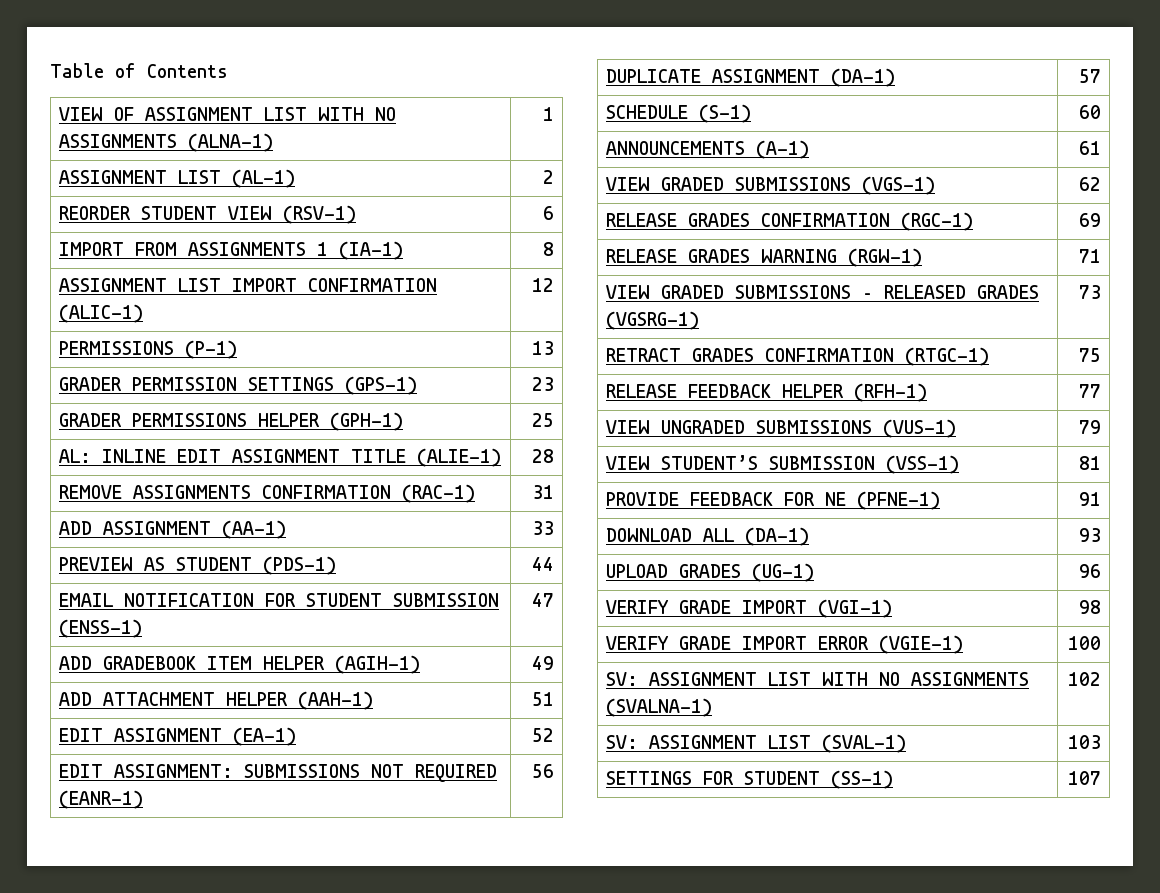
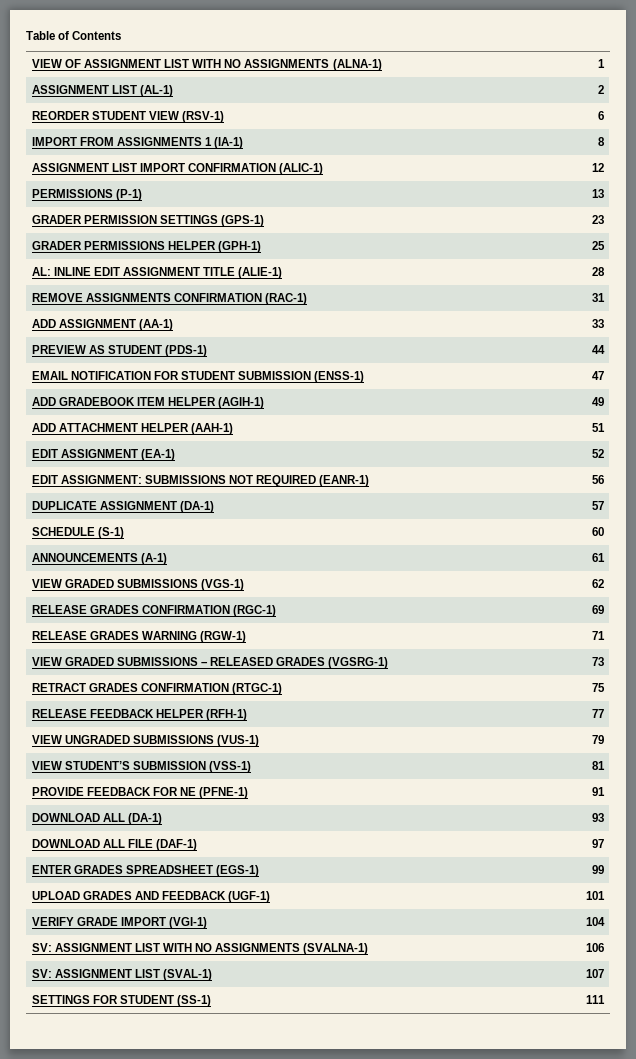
- UPLOAD GRADES (UG-1) | 96
- VERIFY GRADE IMPORT (VGI-1) | 98
- VERIFY GRADE IMPORT ERROR (VGIE-1) | 100
+ DOWNLOAD ALL FILE (DAF-1) | 97
+ ENTER GRADES SPREADSHEET (EGS-1) | 99
+ UPLOAD GRADES AND FEEDBACK (UGF-1) | 101
+ VERIFY GRADE IMPORT (VGI-1) | 104
- SV: ASSIGNMENT LIST WITH NO ASSIGNMENTS (SVALNA-1) | 102
+ SV: ASSIGNMENT LIST WITH NO ASSIGNMENTS (SVALNA-1) | 106
- SV: ASSIGNMENT LIST (SVAL-1) | 103
+ SV: ASSIGNMENT LIST (SVAL-1) | 107
- SETTINGS FOR STUDENT (SS-1) | 107
+ SETTINGS FOR STUDENT (SS-1) | 111

